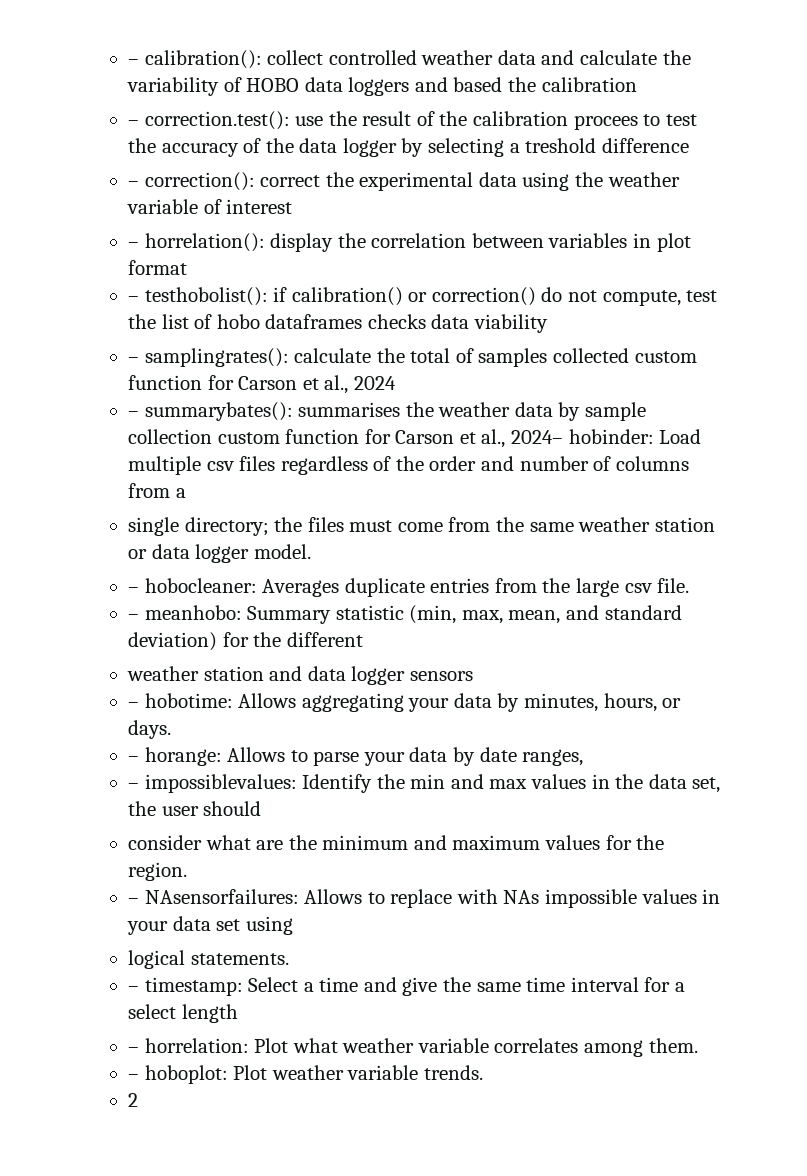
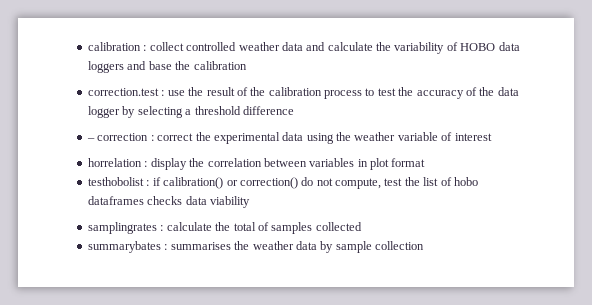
- – calibration(): collect controlled weather data and calculate the variability of HOBO data loggers and based the calibration
+ calibration : collect controlled weather data and calculate the variability of HOBO data loggers and base the calibration
- – correction.test(): use the result of the calibration procees to test the accuracy of the data logger by selecting a treshold difference
+ correction.test : use the result of the calibration process to test the accuracy of the data logger by selecting a threshold difference
- – correction(): correct the experimental data using the weather variable of interest
+ – correction : correct the experimental data using the weather variable of interest
- – horrelation(): display the correlation between variables in plot format
+ horrelation : display the correlation between variables in plot format
- – testhobolist(): if calibration() or correction() do not compute, test the list of hobo dataframes checks data viability
+ testhobolist : if calibration() or correction() do not compute, test the list of hobo dataframes checks data viability
- – samplingrates(): calculate the total of samples collected custom function for Carson et al., 2024
- – summarybates(): summarises the weather data by sample collection custom function for Carson et al., 2024– hobinder: Load multiple csv files regardless of the order and number of columns from a
- single directory; the files must come from the same weather station or data logger model.
- – hobocleaner: Averages duplicate entries from the large csv file.
- – meanhobo: Summary statistic (min, max, mean, and standard deviation) for the different
- weather station and data logger sensors
- – hobotime: Allows aggregating your data by minutes, hours, or days.
- – horange: Allows to parse your data by date ranges,
- – impossiblevalues: Identify the min and max values in the data set, the user should
- consider what are the minimum and maximum values for the region.
- – NAsensorfailures: Allows to replace with NAs impossible values in your data set using
- logical statements.
- – timestamp: Select a time and give the same time interval for a select length
- – horrelation: Plot what weather variable correlates among them.
- – hoboplot: Plot weather variable trends.
- 2
+ samplingrates : calculate the total of samples collected
+ summarybates : summarises the weather data by sample collection

